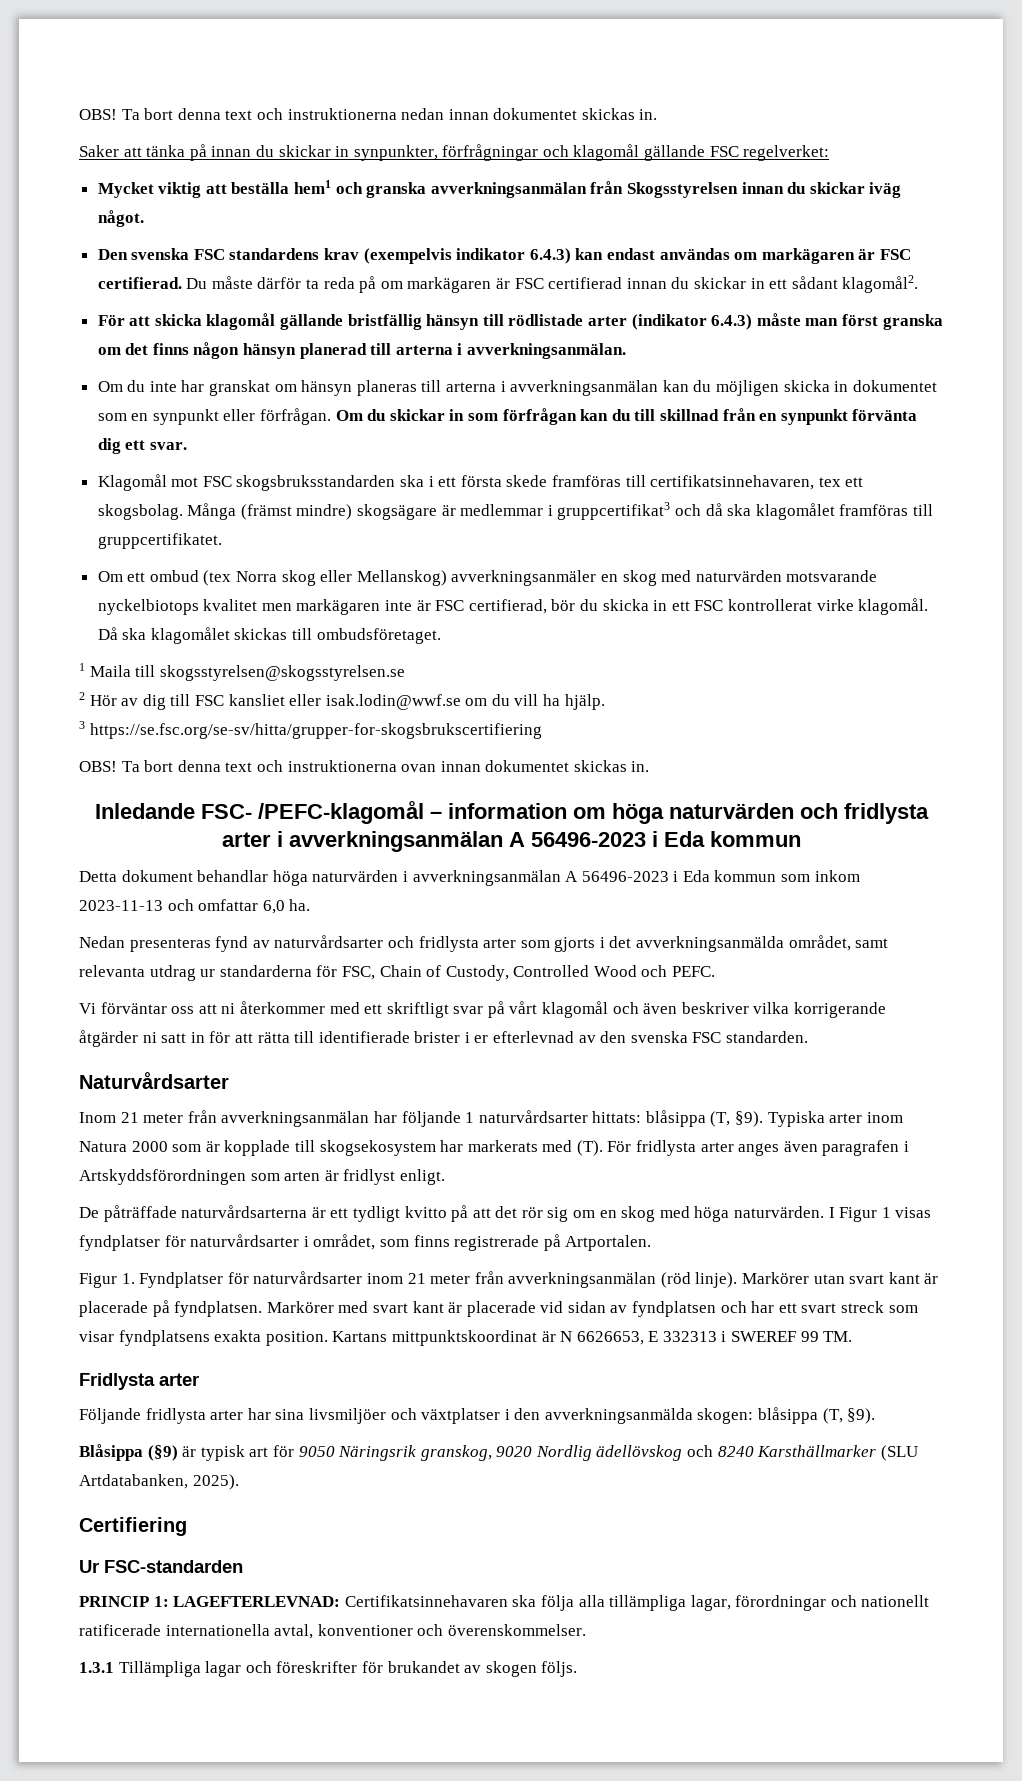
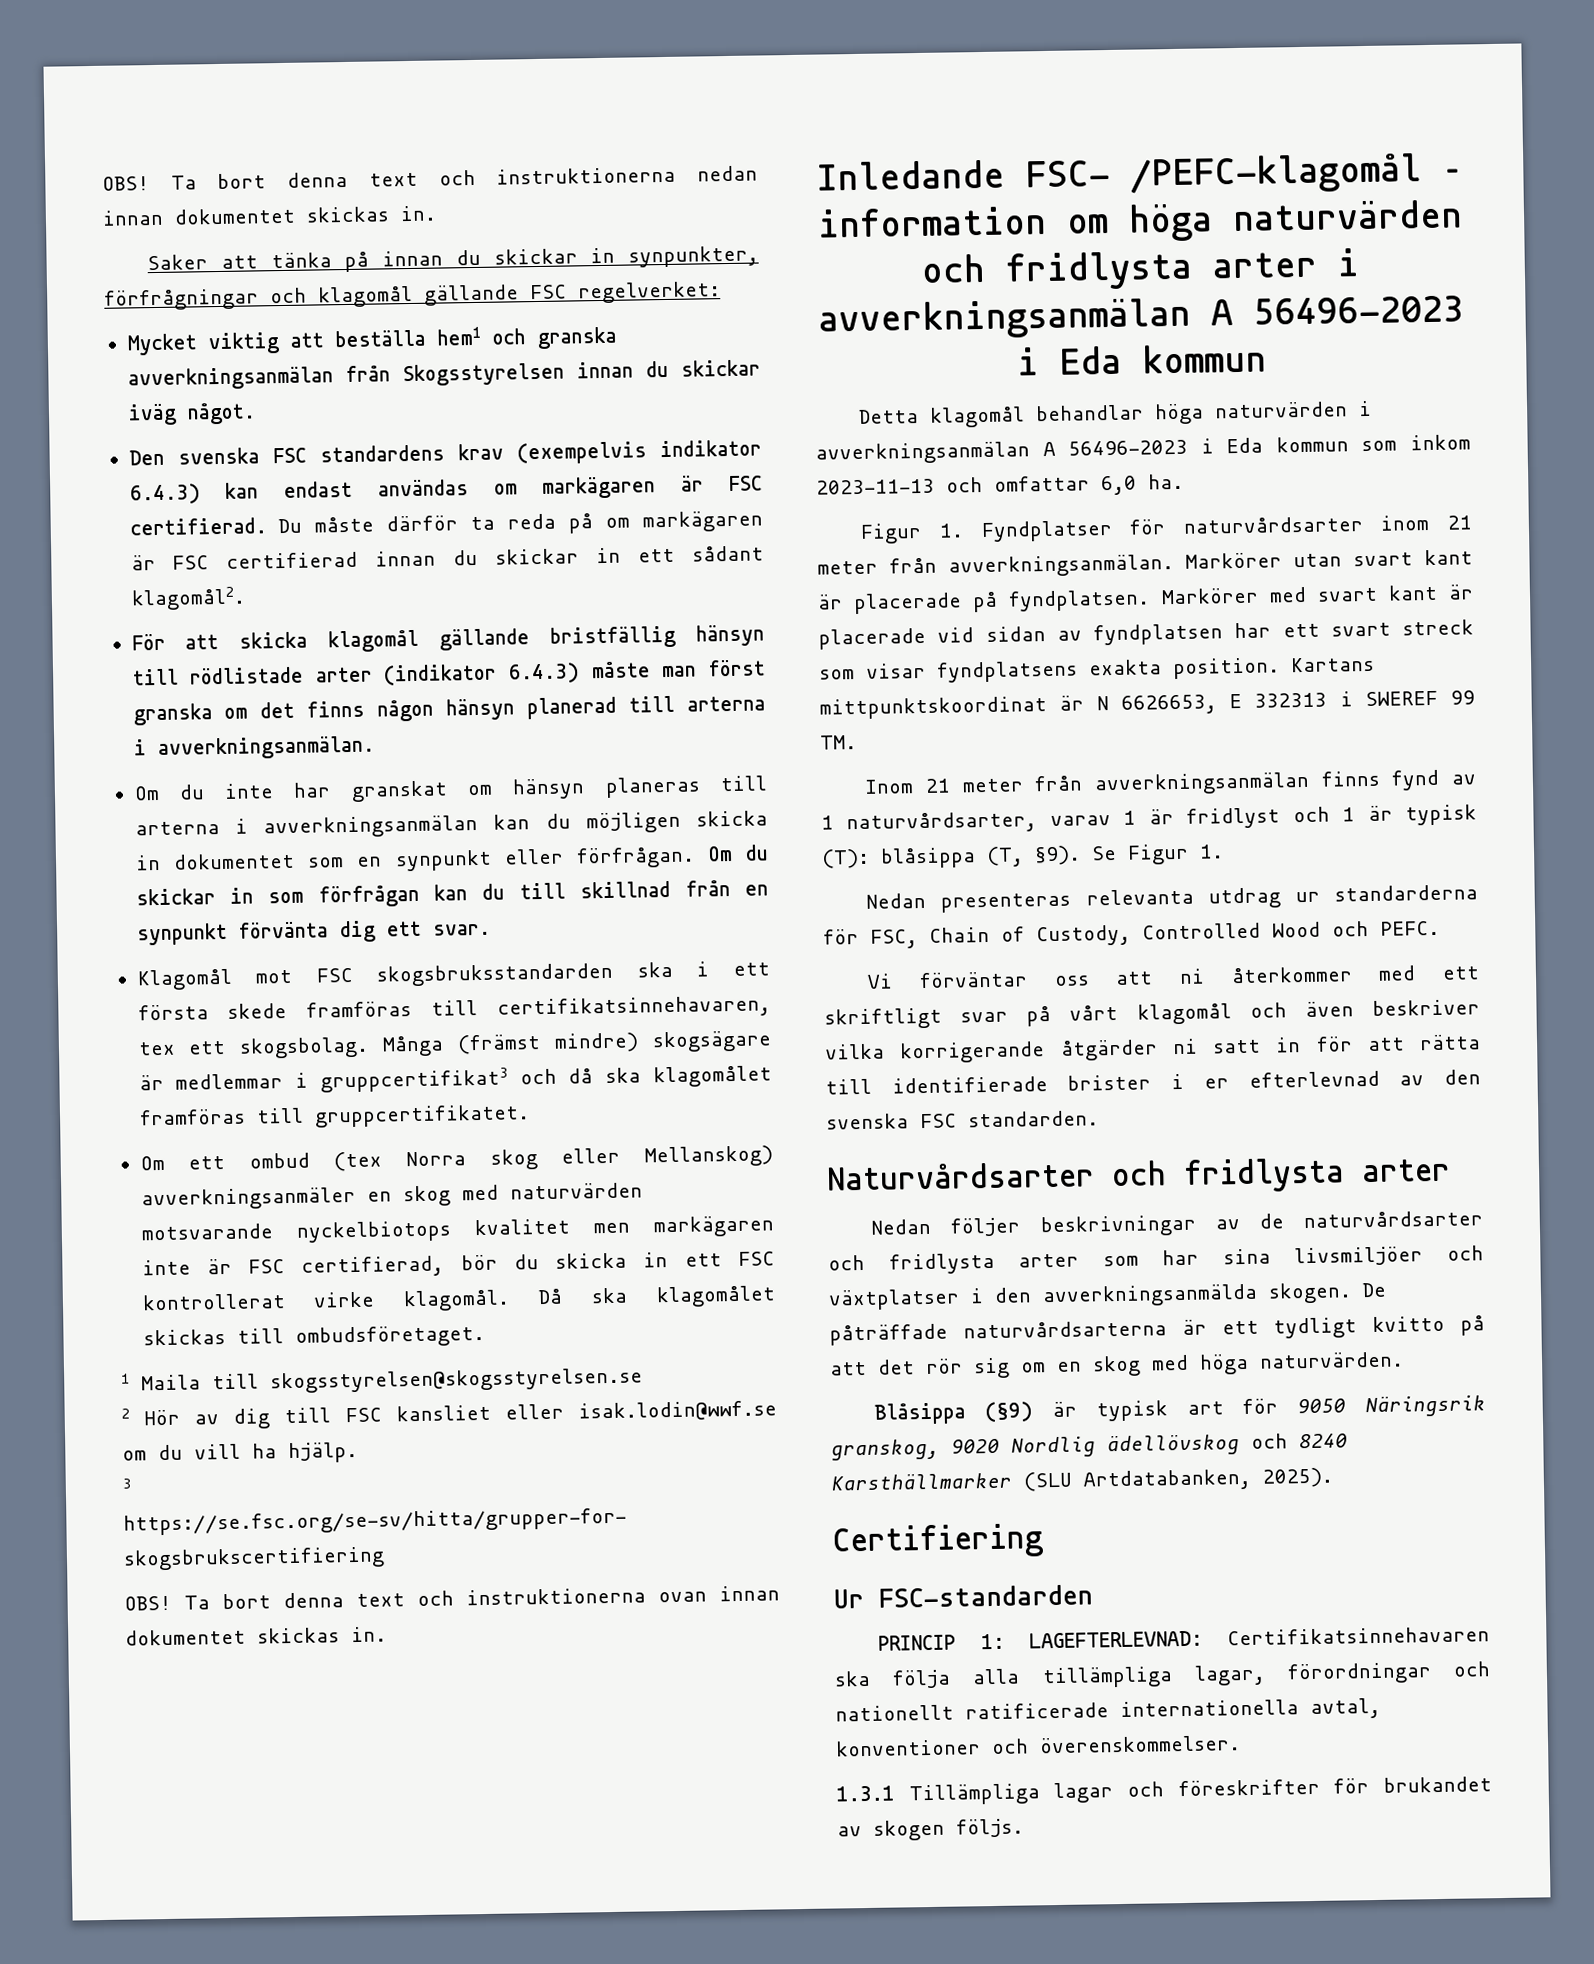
- Detta dokument behandlar höga naturvärden i avverkningsanmälan A 56496-2023 i Eda kommun som inkom 2023-11-13 och omfattar 6,0 ha.
+ Detta klagomål behandlar höga naturvärden i avverkningsanmälan A 56496-2023 i Eda kommun som inkom 2023-11-13 och omfattar 6,0 ha.
- Nedan presenteras fynd av naturvårdsarter och fridlysta arter som gjorts i det avverkningsanmälda området, samt relevanta utdrag ur standarderna för FSC, Chain of Custody, Controlled Wood och PEFC.
+ Figur 1. Fyndplatser för naturvårdsarter inom 21 meter från avverkningsanmälan. Markörer utan svart kant är placerade på fyndplatsen. Markörer med svart kant är placerade vid sidan av fyndplatsen har ett svart streck som visar fyndplatsens exakta position. Kartans mittpunktskoordinat är N 6626653, E 332313 i SWEREF 99 TM.
+ Inom 21 meter från avverkningsanmälan finns fynd av 1 naturvårdsarter, varav 1 är fridlyst och 1 är typisk (T): blåsippa (T, §9). Se Figur 1.
+ Nedan presenteras relevanta utdrag ur standarderna för FSC, Chain of Custody, Controlled Wood och PEFC.
- Naturvårdsarter
- Inom 21 meter från avverkningsanmälan har följande 1 naturvårdsarter hittats: blåsippa (T, §9). Typiska arter inom Natura 2000 som är kopplade till skogsekosystem har markerats med (T). För fridlysta arter anges även paragrafen i Artskyddsförordningen som arten är fridlyst enligt.
- De påträffade naturvårdsarterna är ett tydligt kvitto på att det rör sig om en skog med höga naturvärden. I Figur 1 visas fyndplatser för naturvårdsarter i området, som finns registrerade på Artportalen.
- Figur 1. Fyndplatser för naturvårdsarter inom 21 meter från avverkningsanmälan (röd linje). Markörer utan svart kant är placerade på fyndplatsen. Markörer med svart kant är placerade vid sidan av fyndplatsen och har ett svart streck som visar fyndplatsens exakta position. Kartans mittpunktskoordinat är N 6626653, E 332313 i SWEREF 99 TM.
- Fridlysta arter
- Följande fridlysta arter har sina livsmiljöer och växtplatser i den avverkningsanmälda skogen: blåsippa (T, §9).
+ Naturvårdsarter och fridlysta arter
+ Nedan följer beskrivningar av de naturvårdsarter och fridlysta arter som har sina livsmiljöer och växtplatser i den avverkningsanmälda skogen. De påträffade naturvårdsarterna är ett tydligt kvitto på att det rör sig om en skog med höga naturvärden.

